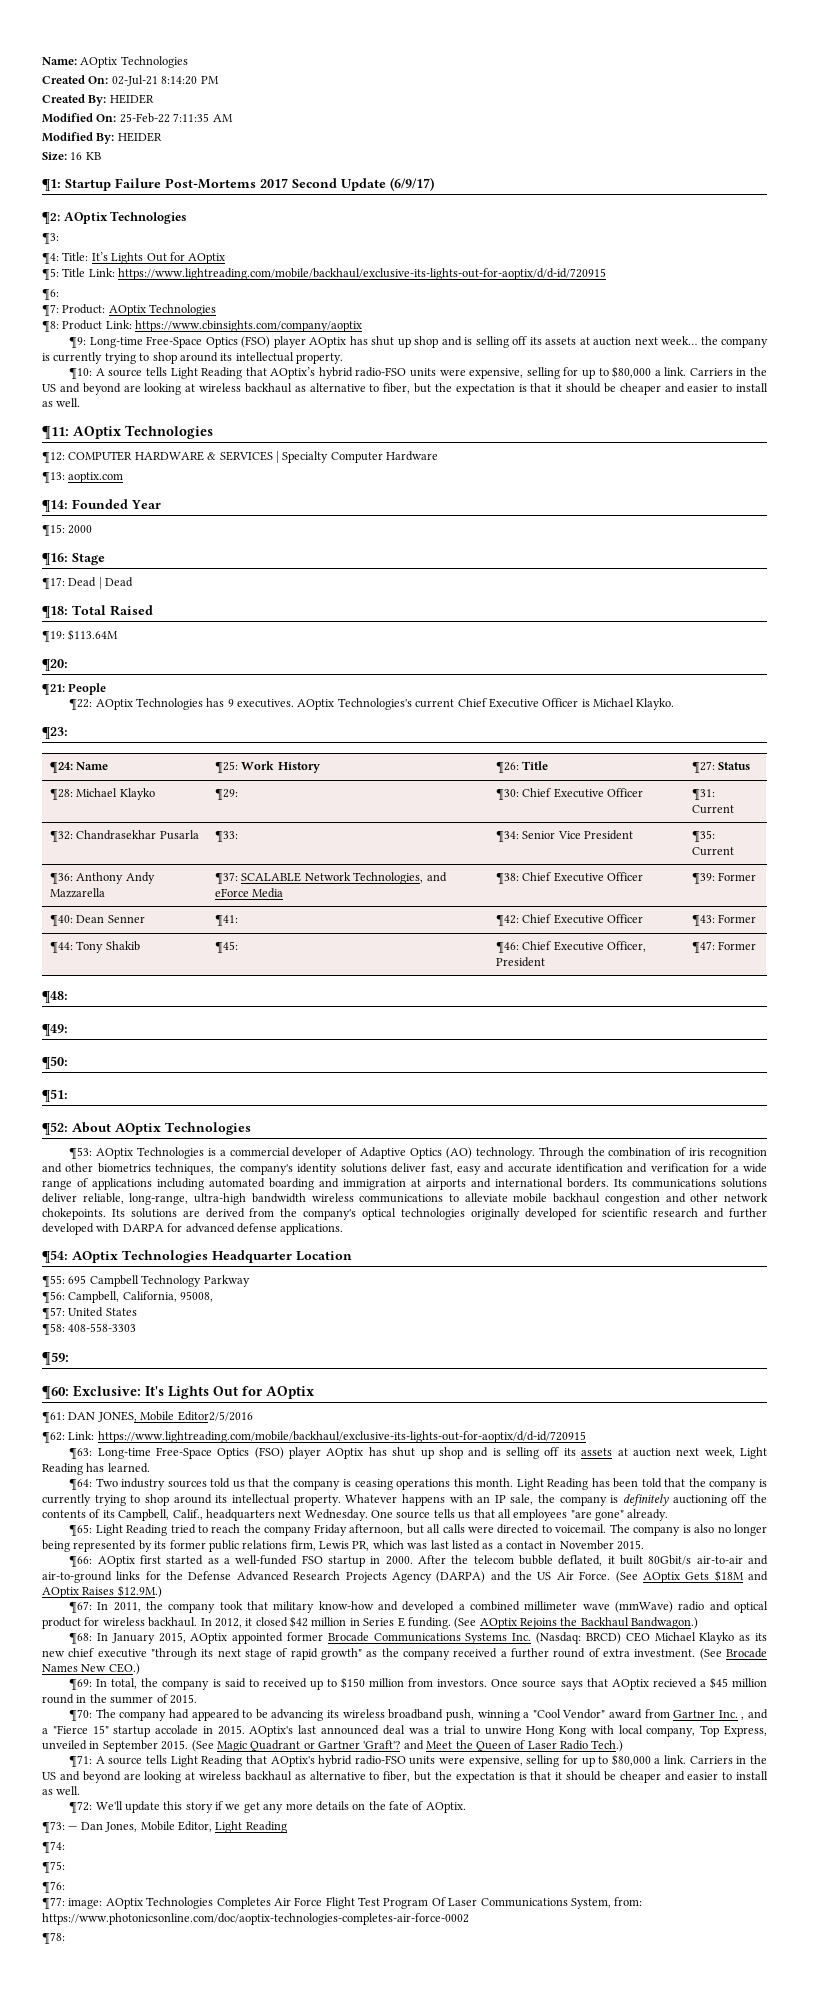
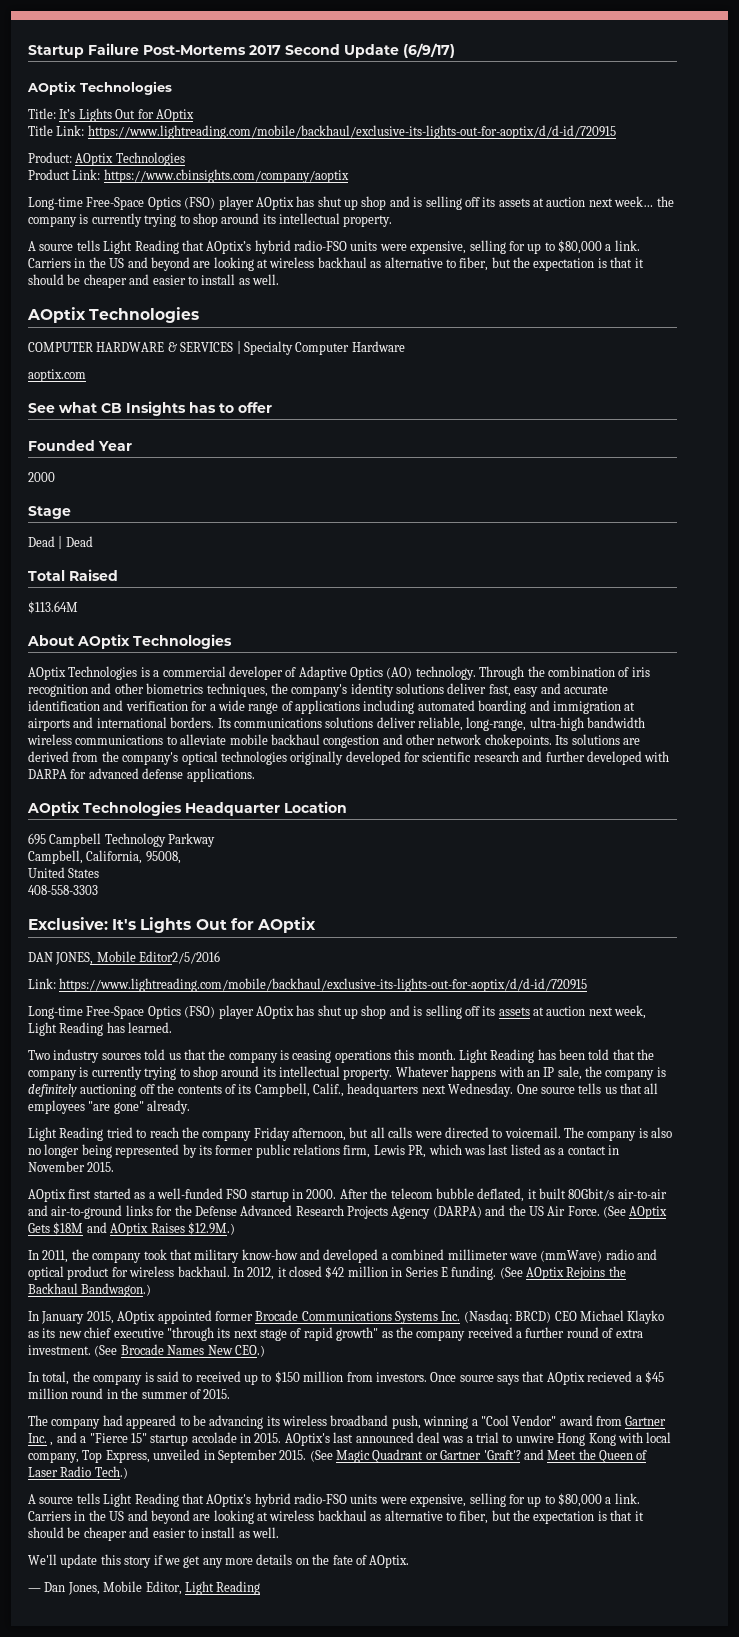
- Name: AOptix Technologies
- Created On: 02-Jul-21 8:14:20 PM
- Created By: HEIDER
- Modified On: 25-Feb-22 7:11:35 AM
- Modified By: HEIDER
- Size: 16 KB
- ¶1: Startup Failure Post-Mortems 2017 Second Update (6/9/17)
- ¶2: AOptix Technologies
- ¶3:
- ¶4: Title: It’s Lights Out for AOptix
+ Startup Failure Post-Mortems 2017 Second Update (6/9/17)
+ AOptix Technologies
+ Title: It’s Lights Out for AOptix
- ¶5: Title Link: https://www.lightreading.com/mobile/backhaul/exclusive-its-lights-out-for-aoptix/d/d-id/720915
+ Title Link: https://www.lightreading.com/mobile/backhaul/exclusive-its-lights-out-for-aoptix/d/d-id/720915
- ¶6:
- ¶7: Product: AOptix Technologies
+ Product: AOptix Technologies
- ¶8: Product Link: https://www.cbinsights.com/company/aoptix
+ Product Link: https://www.cbinsights.com/company/aoptix
- ¶9: Long-time Free-Space Optics (FSO) player AOptix has shut up shop and is selling off its assets at auction next week… the company is currently trying to shop around its intellectual property.
- ¶10: A source tells Light Reading that AOptix’s hybrid radio-FSO units were expensive, selling for up to $80,000 a link. Carriers in the US and beyond are looking at wireless backhaul as alternative to fiber, but the expectation is that it should be cheaper and easier to install as well.
- ¶11: AOptix Technologies
- ¶12: COMPUTER HARDWARE & SERVICES | Specialty Computer Hardware
+ Long-time Free-Space Optics (FSO) player AOptix has shut up shop and is selling off its assets at auction next week… the company is currently trying to shop around its intellectual property.
+ A source tells Light Reading that AOptix’s hybrid radio-FSO units were expensive, selling for up to $80,000 a link. Carriers in the US and beyond are looking at wireless backhaul as alternative to fiber, but the expectation is that it should be cheaper and easier to install as well.
+ AOptix Technologies
+ COMPUTER HARDWARE & SERVICES | Specialty Computer Hardware
- ¶13: aoptix.com
+ aoptix.com
- ¶14: Founded Year
+ See what CB Insights has to offer
+ Founded Year
- ¶15: 2000
+ 2000
- ¶16: Stage
+ Stage
- ¶17: Dead | Dead
+ Dead | Dead
- ¶18: Total Raised
+ Total Raised
- ¶19: $113.64M
+ $113.64M
- ¶20:
- ¶21: People
- ¶22: AOptix Technologies has 9 executives. AOptix Technologies's current Chief Executive Officer is Michael Klayko.
- ¶23:
- ¶24: Name | ¶25: Work History | ¶26: Title | ¶27: Status
- ¶28: Michael Klayko | ¶29: | ¶30: Chief Executive Officer | ¶31: Current
- ¶32: Chandrasekhar Pusarla | ¶33: | ¶34: Senior Vice President | ¶35: Current
- ¶36: Anthony Andy Mazzarella | ¶37: SCALABLE Network Technologies, and eForce Media | ¶38: Chief Executive Officer | ¶39: Former
- ¶40: Dean Senner | ¶41: | ¶42: Chief Executive Officer | ¶43: Former
- ¶44: Tony Shakib | ¶45: | ¶46: Chief Executive Officer, President | ¶47: Former
- ¶48:
- ¶49:
- ¶50:
- ¶51:
- ¶52: About AOptix Technologies
+ About AOptix Technologies
- ¶53: AOptix Technologies is a commercial developer of Adaptive Optics (AO) technology.
+ AOptix Technologies is a commercial developer of Adaptive Optics (AO) technology.
- ¶54: AOptix Technologies Headquarter Location
+ AOptix Technologies Headquarter Location
- ¶55: 695 Campbell Technology Parkway
+ 695 Campbell Technology Parkway
- ¶56: Campbell, California, 95008,
+ Campbell, California, 95008,
- ¶57: United States
+ United States
- ¶58: 408-558-3303
+ 408-558-3303
- ¶59:
- ¶60: Exclusive: It's Lights Out for AOptix
+ Exclusive: It's Lights Out for AOptix
- ¶61: DAN JONES, Mobile Editor2/5/2016
- ¶62: Link: https://www.lightreading.com/mobile/backhaul/exclusive-its-lights-out-for-aoptix/d/d-id/720915
- ¶63: Long-time Free-Space Optics (FSO) player AOptix has shut up shop and is selling off its assets at auction next week, Light Reading has learned.
+ DAN JONES, Mobile Editor2/5/2016
+ Link: https://www.lightreading.com/mobile/backhaul/exclusive-its-lights-out-for-aoptix/d/d-id/720915
+ Long-time Free-Space Optics (FSO) player AOptix has shut up shop and is selling off its assets at auction next week, Light Reading has learned.
- ¶64: Two industry sources told us that the company is ceasing operations this month.
+ Two industry sources told us that the company is ceasing operations this month.
- ¶65: Light Reading tried to reach the company Friday afternoon, but all calls were directed to voicemail.
+ Light Reading tried to reach the company Friday afternoon, but all calls were directed to voicemail.
- ¶66: AOptix first started as a well-funded FSO startup in 2000.
+ AOptix first started as a well-funded FSO startup in 2000.
- ¶67: In 2011, the company took that military know-how and developed a combined millimeter wave (mmWave) radio and optical product for wireless backhaul.
+ In 2011, the company took that military know-how and developed a combined millimeter wave (mmWave) radio and optical product for wireless backhaul.
- ¶68: In January 2015, AOptix appointed former Brocade Communications Systems Inc. (Nasdaq: BRCD) CEO Michael Klayko as its new chief executive "through its next stage of rapid growth" as the company received a further round of extra investment.
+ In January 2015, AOptix appointed former Brocade Communications Systems Inc. (Nasdaq: BRCD) CEO Michael Klayko as its new chief executive "through its next stage of rapid growth" as the company received a further round of extra investment.
- ¶69: In total, the company is said to received up to $150 million from investors.
+ In total, the company is said to received up to $150 million from investors.
- ¶70: The company had appeared to be advancing its wireless broadband push, winning a "Cool Vendor" award from Gartner Inc. , and a "Fierce 15" startup accolade in 2015.
+ The company had appeared to be advancing its wireless broadband push, winning a "Cool Vendor" award from Gartner Inc. , and a "Fierce 15" startup accolade in 2015.
  (See Magic Quadrant or Gartner 'Graft'? and Meet the Queen of Laser Radio Tech.)
- ¶71: A source tells Light Reading that AOptix's hybrid radio-FSO units were expensive, selling for up to $80,000 a link.
+ A source tells Light Reading that AOptix's hybrid radio-FSO units were expensive, selling for up to $80,000 a link.
- ¶72: We'll update this story if we get any more details on the fate of AOptix.
+ We'll update this story if we get any more details on the fate of AOptix.
- ¶73: — Dan Jones, Mobile Editor, Light Reading
+ — Dan Jones, Mobile Editor, Light Reading
- ¶74:
- ¶75:
- ¶76:
- ¶77: image: AOptix Technologies Completes Air Force Flight Test Program Of Laser Communications System, from: https://www.photonicsonline.com/doc/aoptix-technologies-completes-air-force-0002
- ¶78:

